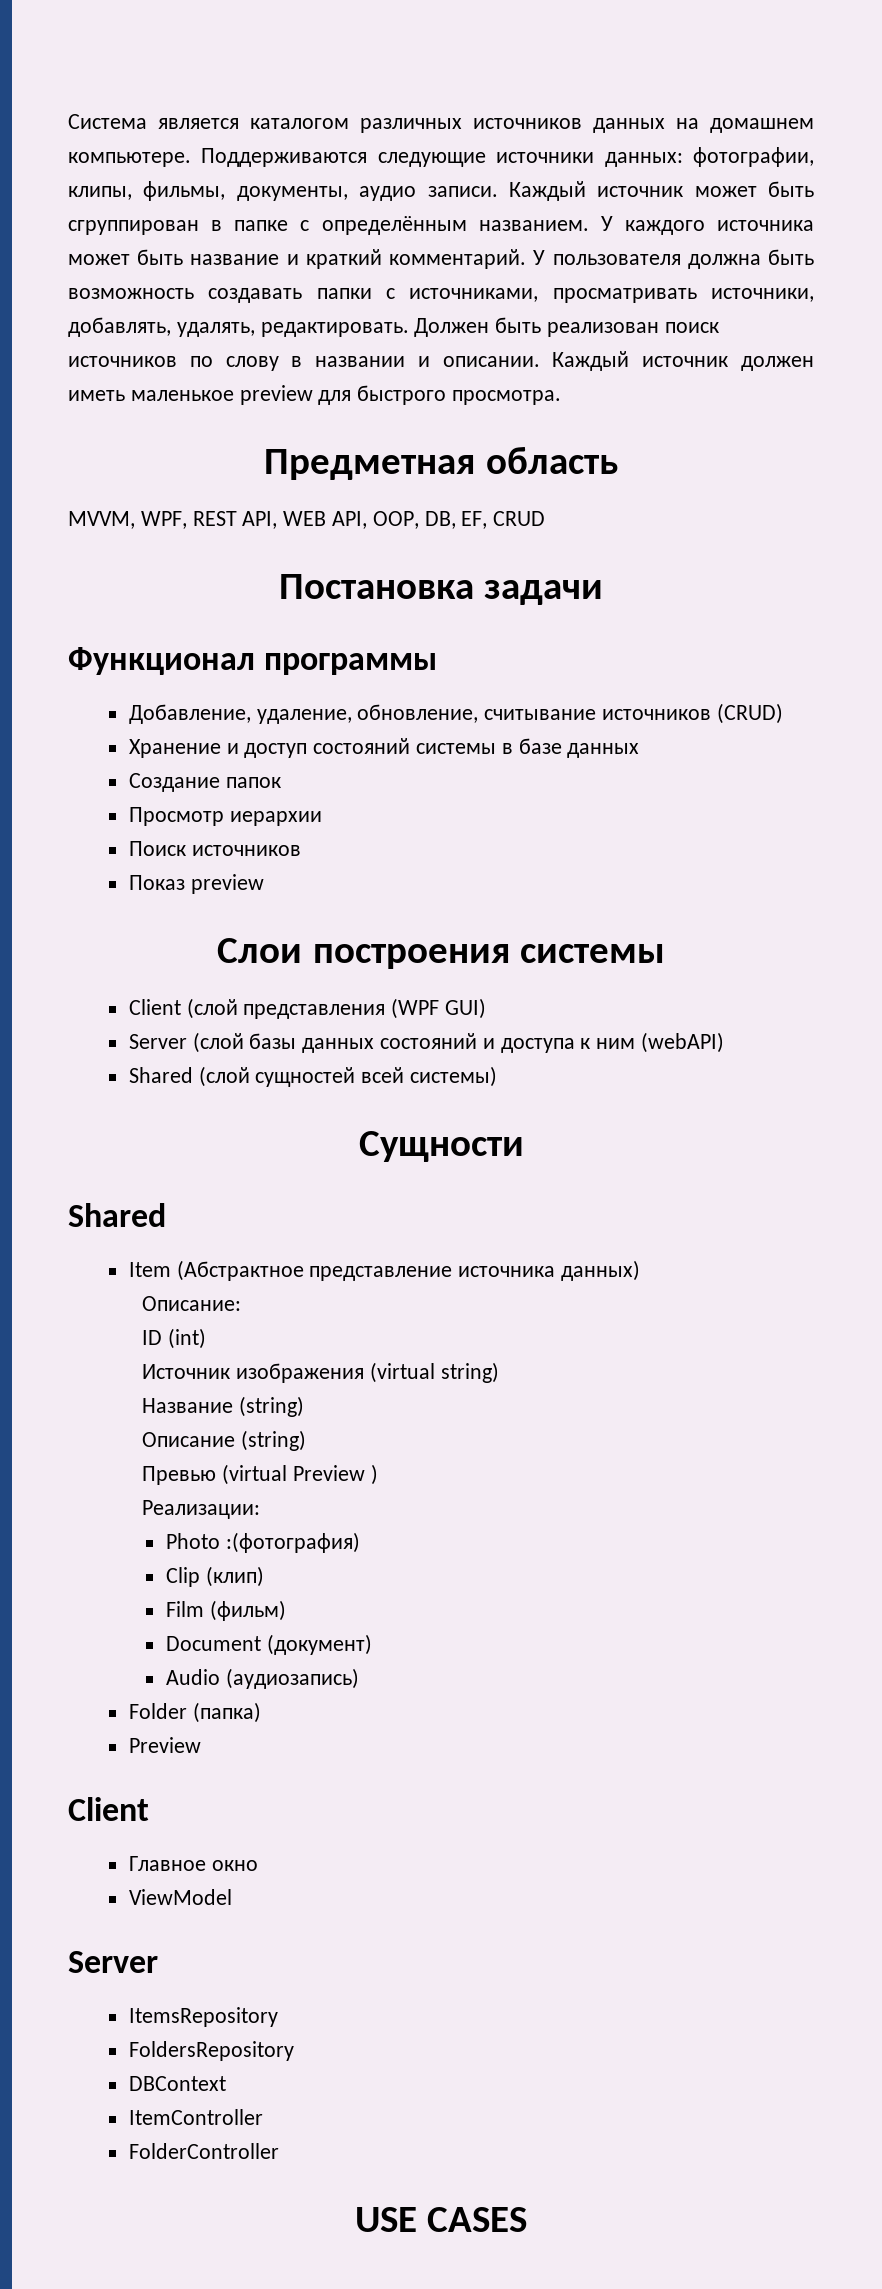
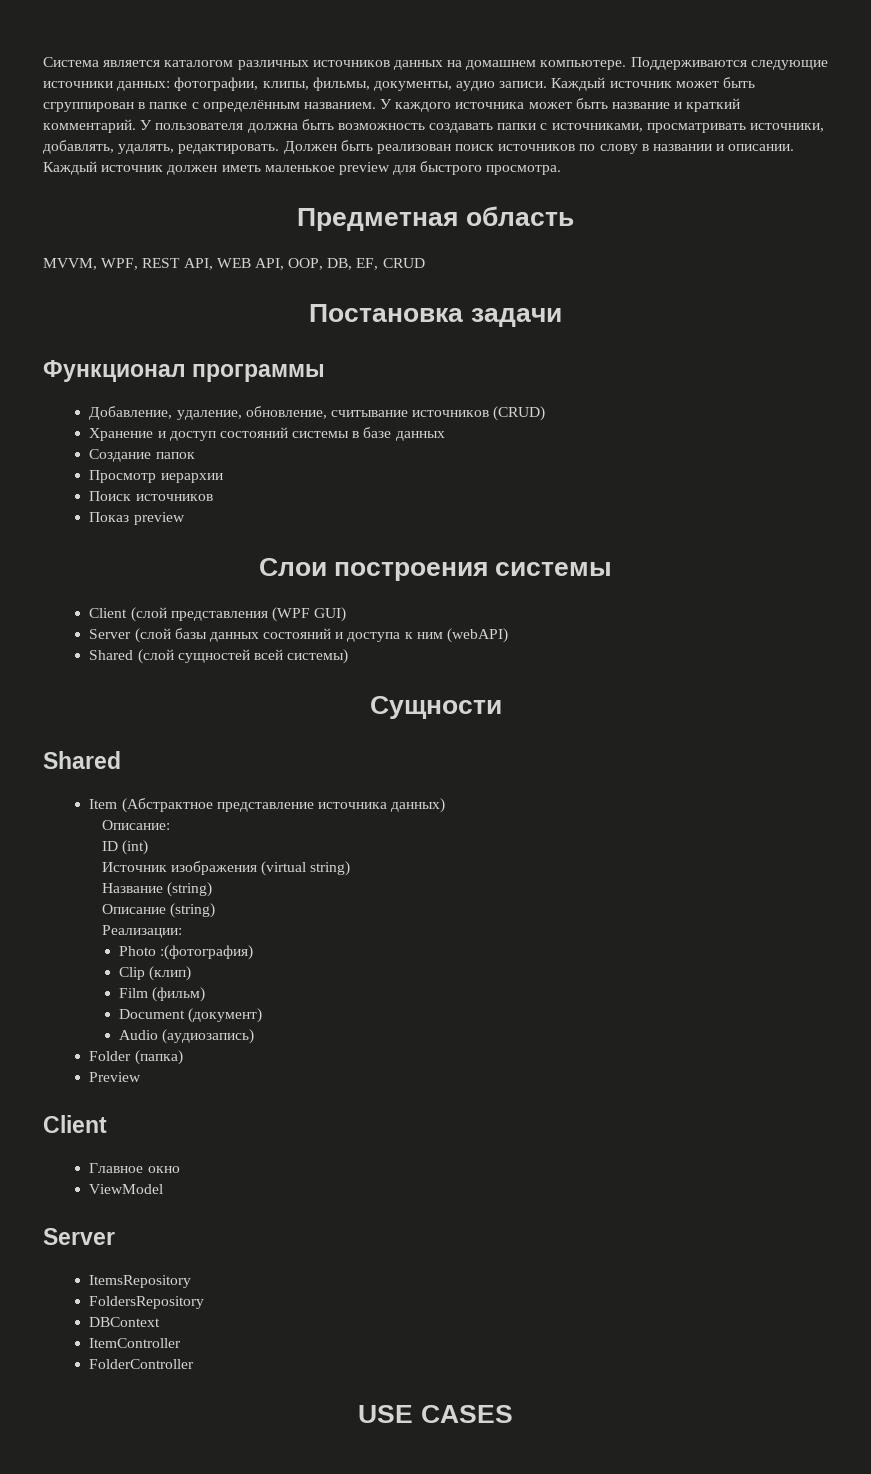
- Превью (virtual Preview )

